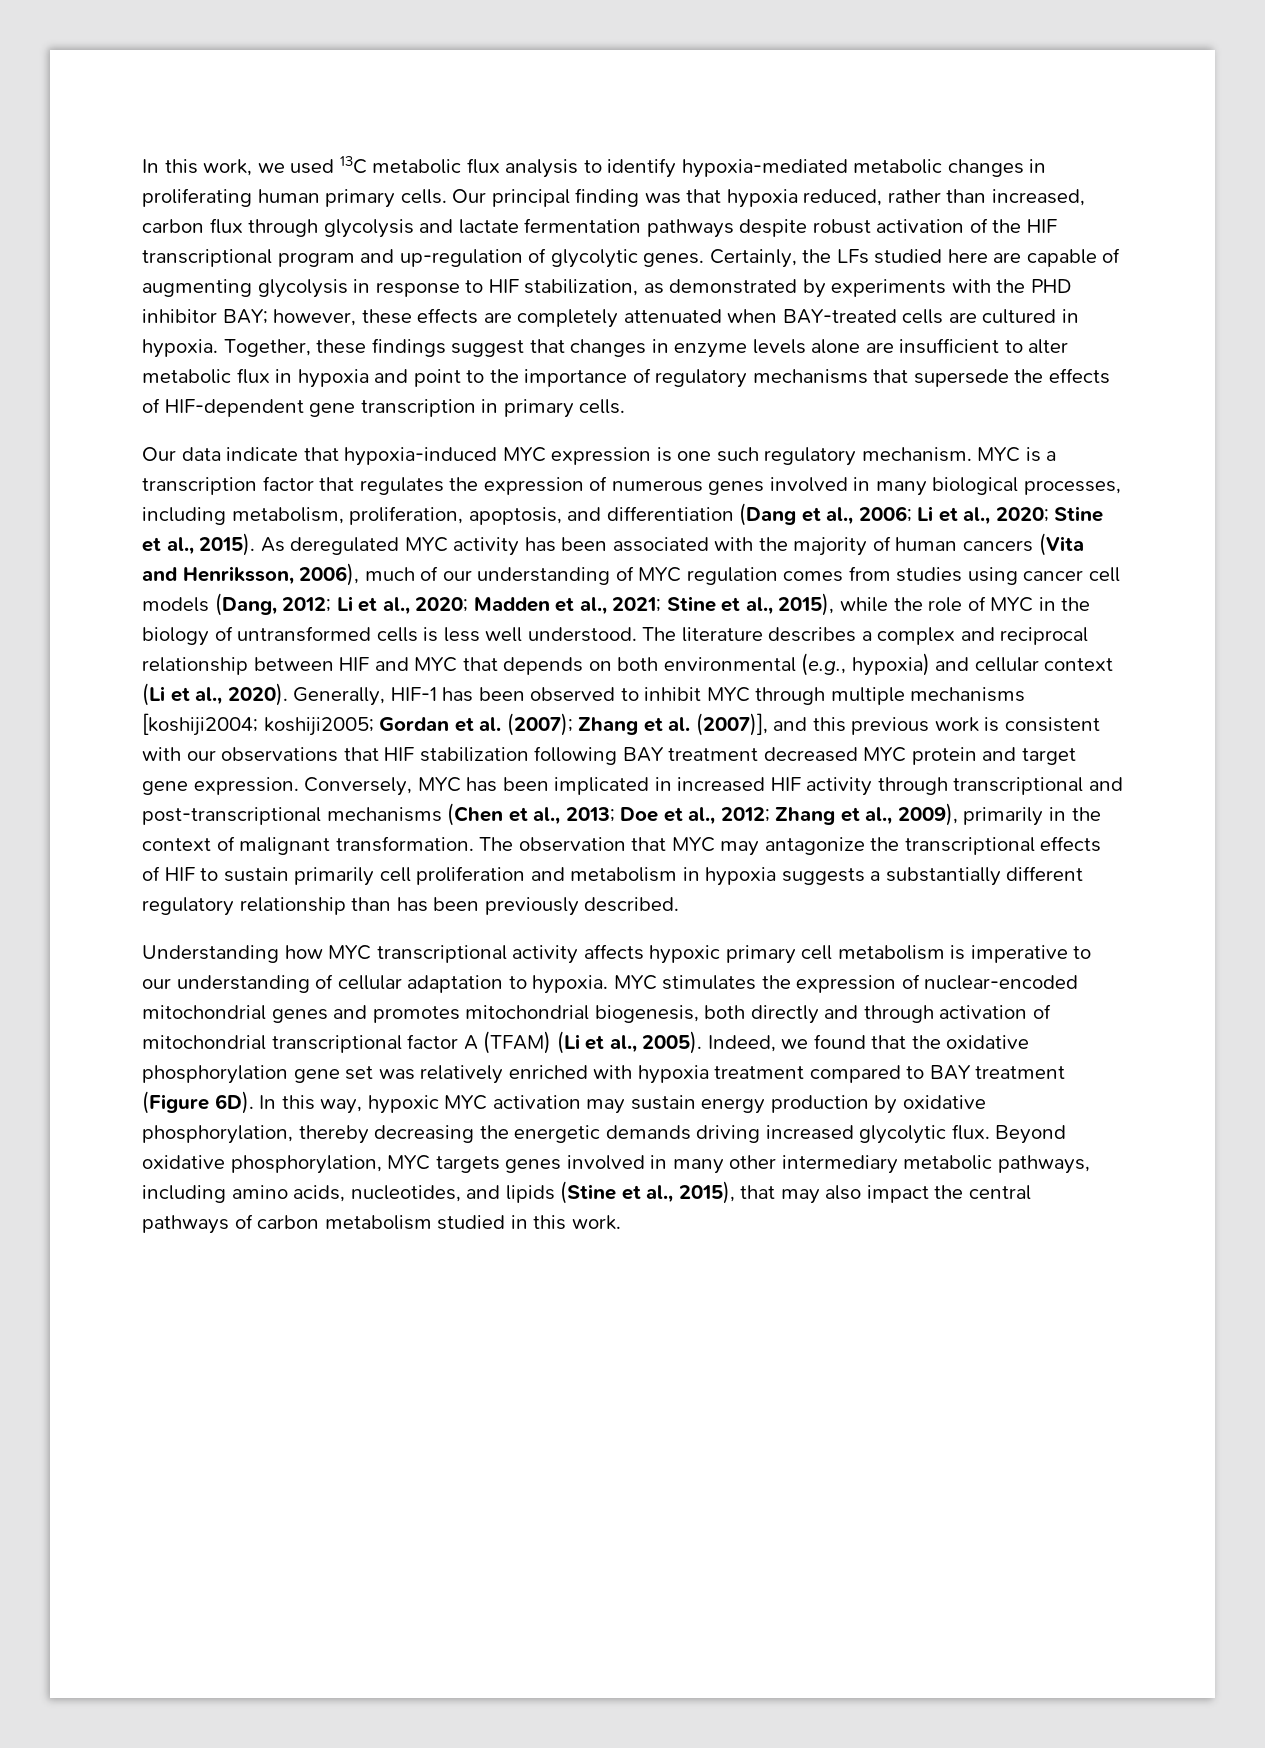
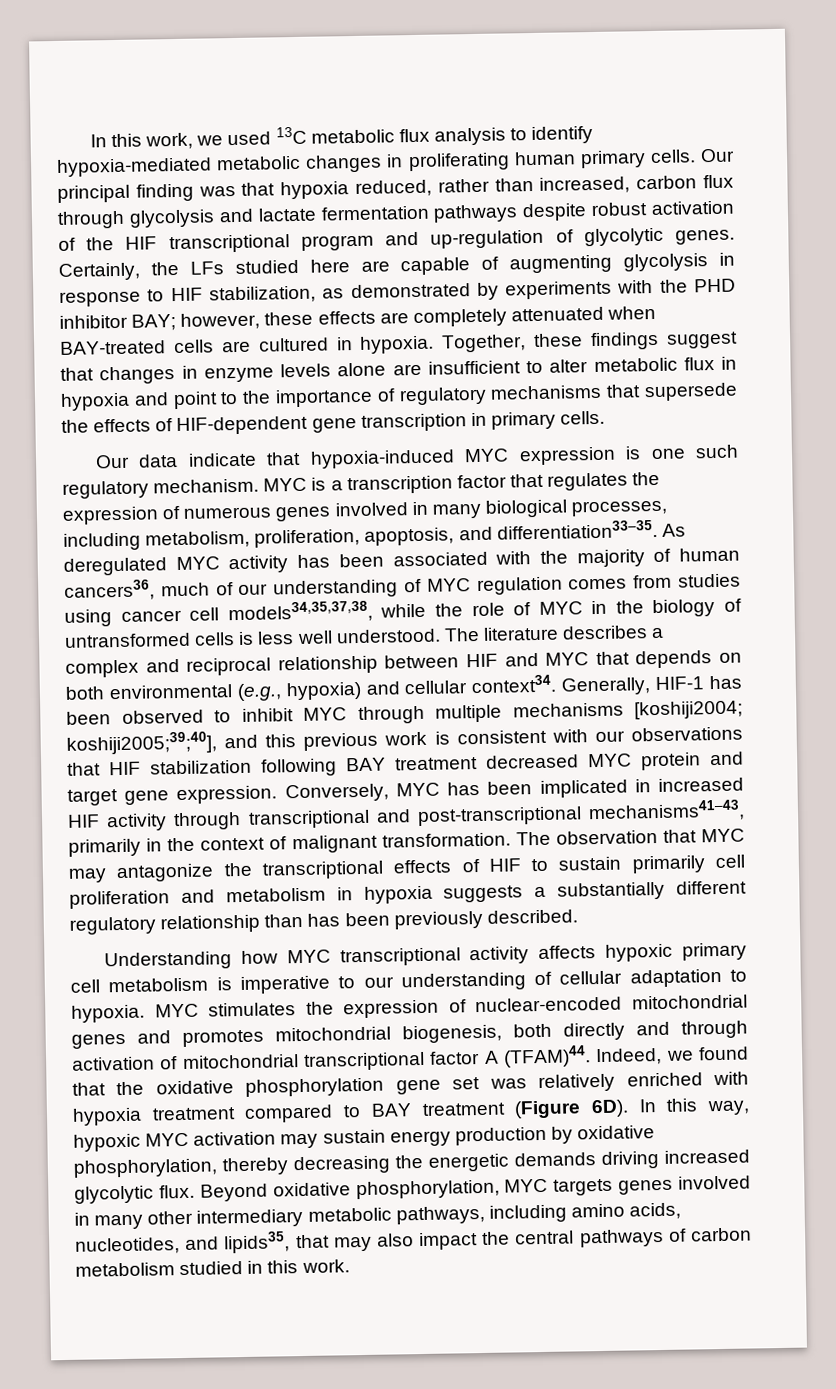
- MYC is a transcription factor that regulates the expression of numerous genes involved in many biological processes, including metabolism, proliferation, apoptosis, and differentiation (Dang et al., 2006; Li et al., 2020; Stine et al., 2015).
+ MYC is a transcription factor that regulates the expression of numerous genes involved in many biological processes, including metabolism, proliferation, apoptosis, and differentiation33–35.
- As deregulated MYC activity has been associated with the majority of human cancers (Vita and Henriksson, 2006), much of our understanding of MYC regulation comes from studies using cancer cell models (Dang, 2012; Li et al., 2020; Madden et al., 2021; Stine et al., 2015), while the role of MYC in the biology of untransformed cells is less well understood.
+ As deregulated MYC activity has been associated with the majority of human cancers36, much of our understanding of MYC regulation comes from studies using cancer cell models34,35,37,38, while the role of MYC in the biology of untransformed cells is less well understood.
- The literature describes a complex and reciprocal relationship between HIF and MYC that depends on both environmental (e.g., hypoxia) and cellular context (Li et al., 2020).
+ The literature describes a complex and reciprocal relationship between HIF and MYC that depends on both environmental (e.g., hypoxia) and cellular context34.
- Generally, HIF-1 has been observed to inhibit MYC through multiple mechanisms [koshiji2004; koshiji2005; Gordan et al. (2007); Zhang et al. (2007)], and this previous work is consistent with our observations that HIF stabilization following BAY treatment decreased MYC protein and target gene expression.
+ Generally, HIF-1 has been observed to inhibit MYC through multiple mechanisms [koshiji2004; koshiji2005;39;40], and this previous work is consistent with our observations that HIF stabilization following BAY treatment decreased MYC protein and target gene expression.
- Conversely, MYC has been implicated in increased HIF activity through transcriptional and post-transcriptional mechanisms (Chen et al., 2013; Doe et al., 2012; Zhang et al., 2009), primarily in the context of malignant transformation.
+ Conversely, MYC has been implicated in increased HIF activity through transcriptional and post-transcriptional mechanisms41–43, primarily in the context of malignant transformation.
- MYC stimulates the expression of nuclear-encoded mitochondrial genes and promotes mitochondrial biogenesis, both directly and through activation of mitochondrial transcriptional factor A (TFAM) (Li et al., 2005).
+ MYC stimulates the expression of nuclear-encoded mitochondrial genes and promotes mitochondrial biogenesis, both directly and through activation of mitochondrial transcriptional factor A (TFAM)44.
- Beyond oxidative phosphorylation, MYC targets genes involved in many other intermediary metabolic pathways, including amino acids, nucleotides, and lipids (Stine et al., 2015), that may also impact the central pathways of carbon metabolism studied in this work.
+ Beyond oxidative phosphorylation, MYC targets genes involved in many other intermediary metabolic pathways, including amino acids, nucleotides, and lipids35, that may also impact the central pathways of carbon metabolism studied in this work.

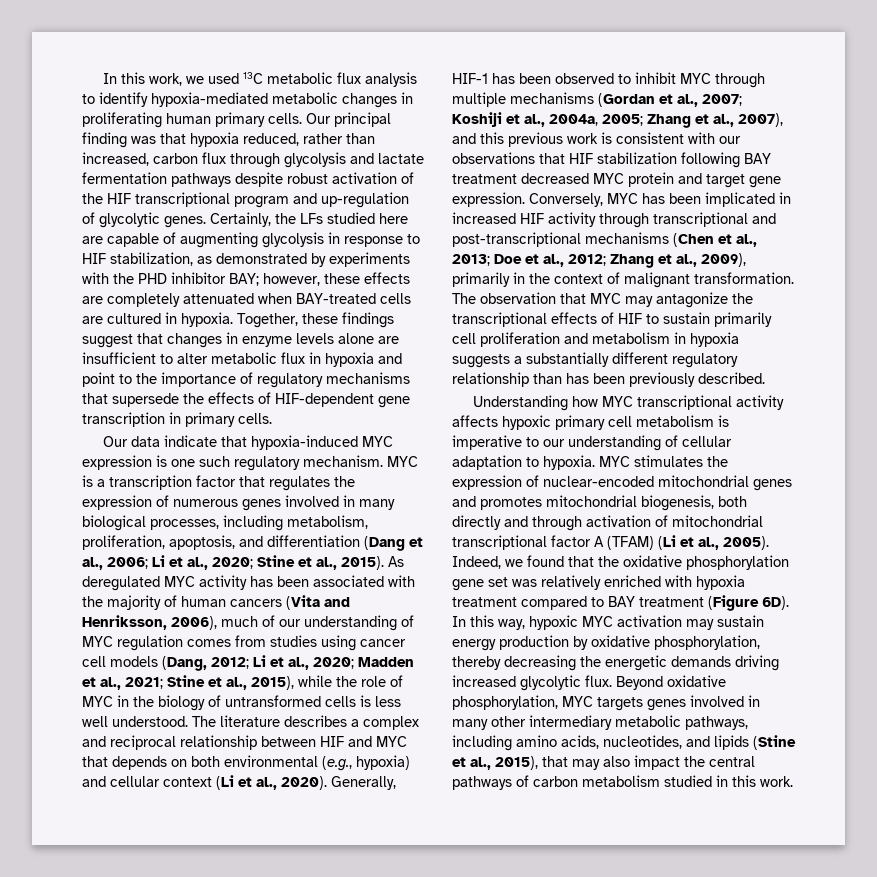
- MYC is a transcription factor that regulates the expression of numerous genes involved in many biological processes, including metabolism, proliferation, apoptosis, and differentiation33–35.
+ MYC is a transcription factor that regulates the expression of numerous genes involved in many biological processes, including metabolism, proliferation, apoptosis, and differentiation (Dang et al., 2006; Li et al., 2020; Stine et al., 2015).
- As deregulated MYC activity has been associated with the majority of human cancers36, much of our understanding of MYC regulation comes from studies using cancer cell models34,35,37,38, while the role of MYC in the biology of untransformed cells is less well understood.
+ As deregulated MYC activity has been associated with the majority of human cancers (Vita and Henriksson, 2006), much of our understanding of MYC regulation comes from studies using cancer cell models (Dang, 2012; Li et al., 2020; Madden et al., 2021; Stine et al., 2015), while the role of MYC in the biology of untransformed cells is less well understood.
- The literature describes a complex and reciprocal relationship between HIF and MYC that depends on both environmental (e.g., hypoxia) and cellular context34.
+ The literature describes a complex and reciprocal relationship between HIF and MYC that depends on both environmental (e.g., hypoxia) and cellular context (Li et al., 2020).
- Generally, HIF-1 has been observed to inhibit MYC through multiple mechanisms [koshiji2004; koshiji2005;39;40], and this previous work is consistent with our observations that HIF stabilization following BAY treatment decreased MYC protein and target gene expression.
+ Generally, HIF-1 has been observed to inhibit MYC through multiple mechanisms (Gordan et al., 2007; Koshiji et al., 2004a, 2005; Zhang et al., 2007), and this previous work is consistent with our observations that HIF stabilization following BAY treatment decreased MYC protein and target gene expression.
- Conversely, MYC has been implicated in increased HIF activity through transcriptional and post-transcriptional mechanisms41–43, primarily in the context of malignant transformation.
+ Conversely, MYC has been implicated in increased HIF activity through transcriptional and post-transcriptional mechanisms (Chen et al., 2013; Doe et al., 2012; Zhang et al., 2009), primarily in the context of malignant transformation.
- MYC stimulates the expression of nuclear-encoded mitochondrial genes and promotes mitochondrial biogenesis, both directly and through activation of mitochondrial transcriptional factor A (TFAM)44.
+ MYC stimulates the expression of nuclear-encoded mitochondrial genes and promotes mitochondrial biogenesis, both directly and through activation of mitochondrial transcriptional factor A (TFAM) (Li et al., 2005).
- Beyond oxidative phosphorylation, MYC targets genes involved in many other intermediary metabolic pathways, including amino acids, nucleotides, and lipids35, that may also impact the central pathways of carbon metabolism studied in this work.
+ Beyond oxidative phosphorylation, MYC targets genes involved in many other intermediary metabolic pathways, including amino acids, nucleotides, and lipids (Stine et al., 2015), that may also impact the central pathways of carbon metabolism studied in this work.

